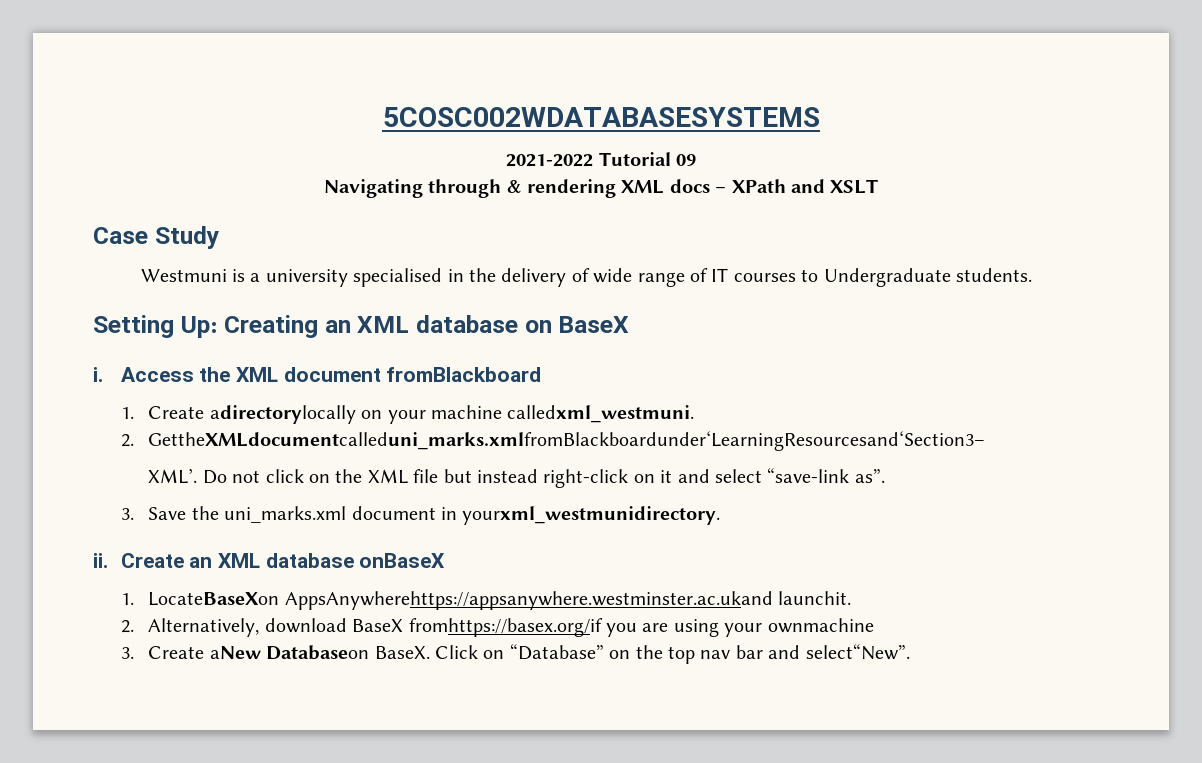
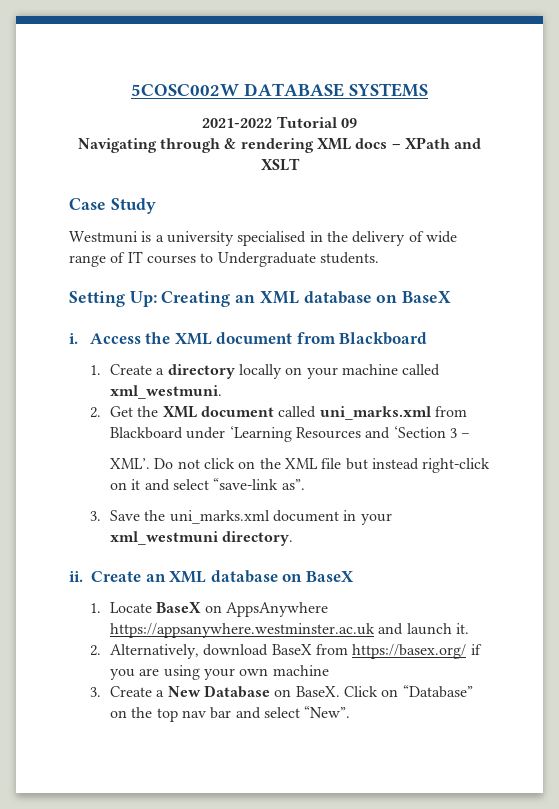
- 5COSC002WDATABASESYSTEMS
+ 5COSC002W DATABASE SYSTEMS
- Access the XML document fromBlackboard
+ Access the XML document from Blackboard
- 1. Create adirectorylocally on your machine calledxml_westmuni.
- 2. GettheXMLdocumentcalleduni_marks.xmlfromBlackboardunder‘LearningResourcesand‘Section3–
+ 1. Create a directory locally on your machine called xml_westmuni.
+ 2. Get the XML document called uni_marks.xml from Blackboard under ‘Learning Resources and ‘Section 3 –
- 3. Save the uni_marks.xml document in yourxml_westmunidirectory.
+ 3. Save the uni_marks.xml document in your xml_westmuni directory.
- Create an XML database onBaseX
- 1. LocateBaseXon AppsAnywherehttps://appsanywhere.westminster.ac.ukand launchit.
+ Create an XML database on BaseX
+ 1. Locate BaseX on AppsAnywhere https://appsanywhere.westminster.ac.uk and launch it.
- 2. Alternatively, download BaseX fromhttps://basex.org/if you are using your ownmachine
+ 2. Alternatively, download BaseX from https://basex.org/ if you are using your own machine
- 3. Create aNew Databaseon BaseX.
+ 3. Create a New Database on BaseX.
- Click on “Database” on the top nav bar and select“New”.
+ Click on “Database” on the top nav bar and select “New”.

